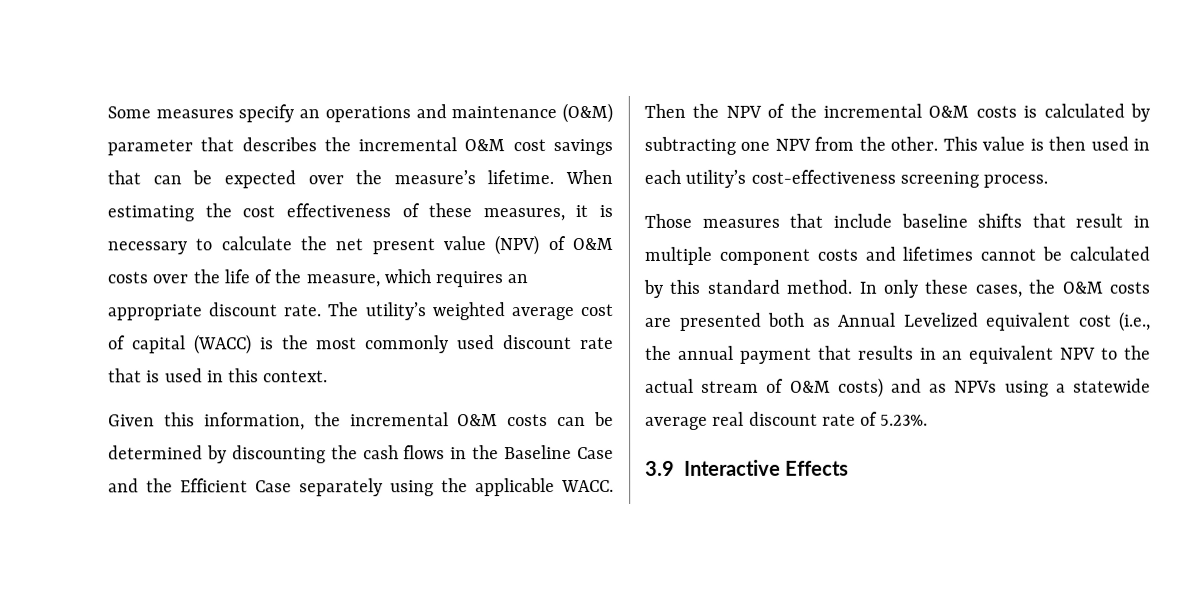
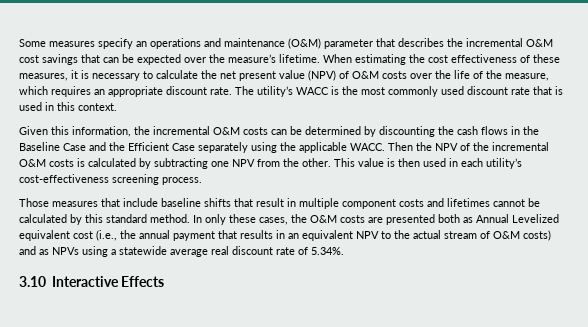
- The utility’s weighted average cost of capital (WACC) is the most commonly used discount rate that is used in this context.
+ The utility’s WACC is the most commonly used discount rate that is used in this context.
- In only these cases, the O&M costs are presented both as Annual Levelized equivalent cost (i.e., the annual payment that results in an equivalent NPV to the actual stream of O&M costs) and as NPVs using a statewide average real discount rate of 5.23%.
- 3.9 Interactive Effects
+ In only these cases, the O&M costs are presented both as Annual Levelized equivalent cost (i.e., the annual payment that results in an equivalent NPV to the actual stream of O&M costs) and as NPVs using a statewide average real discount rate of 5.34%.
+ 3.10 Interactive Effects

